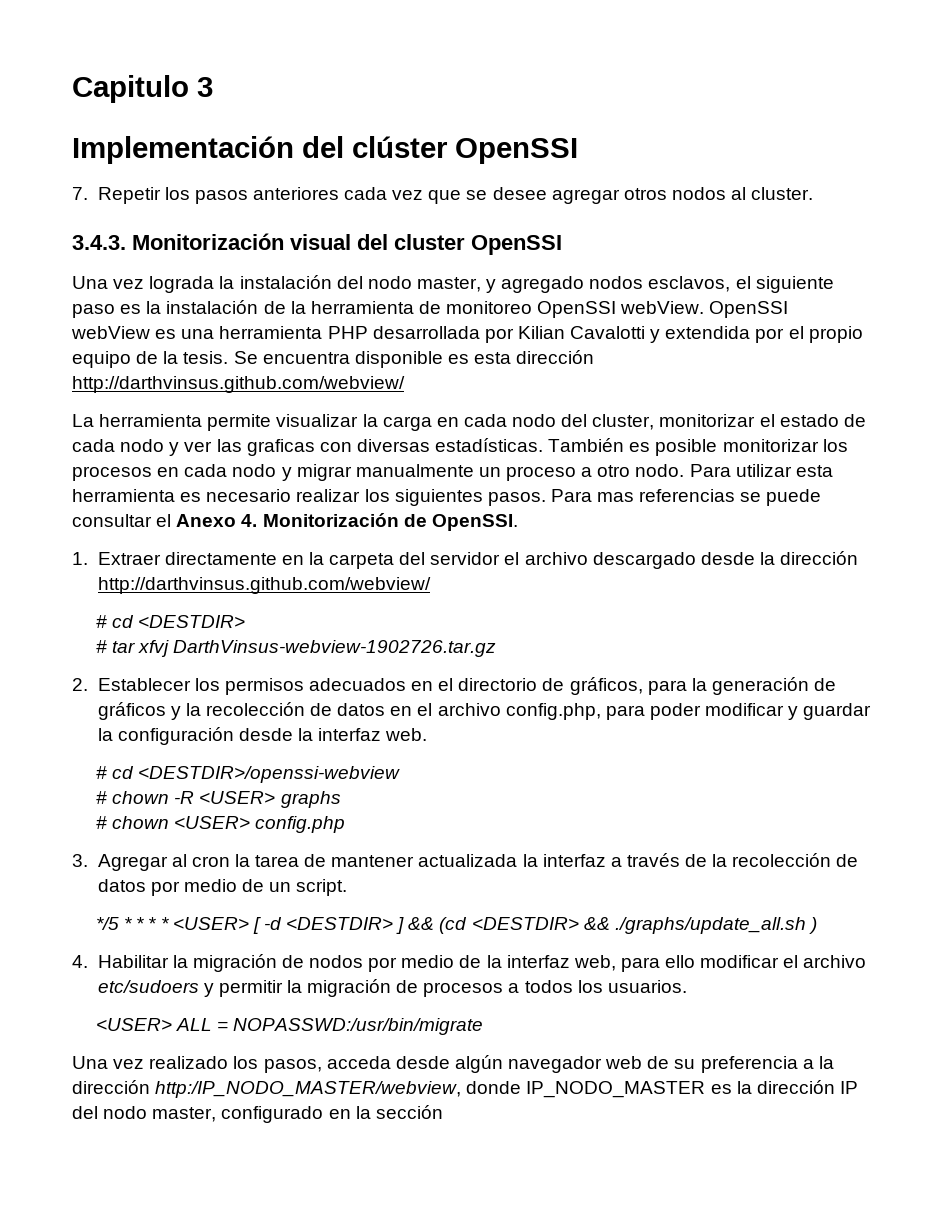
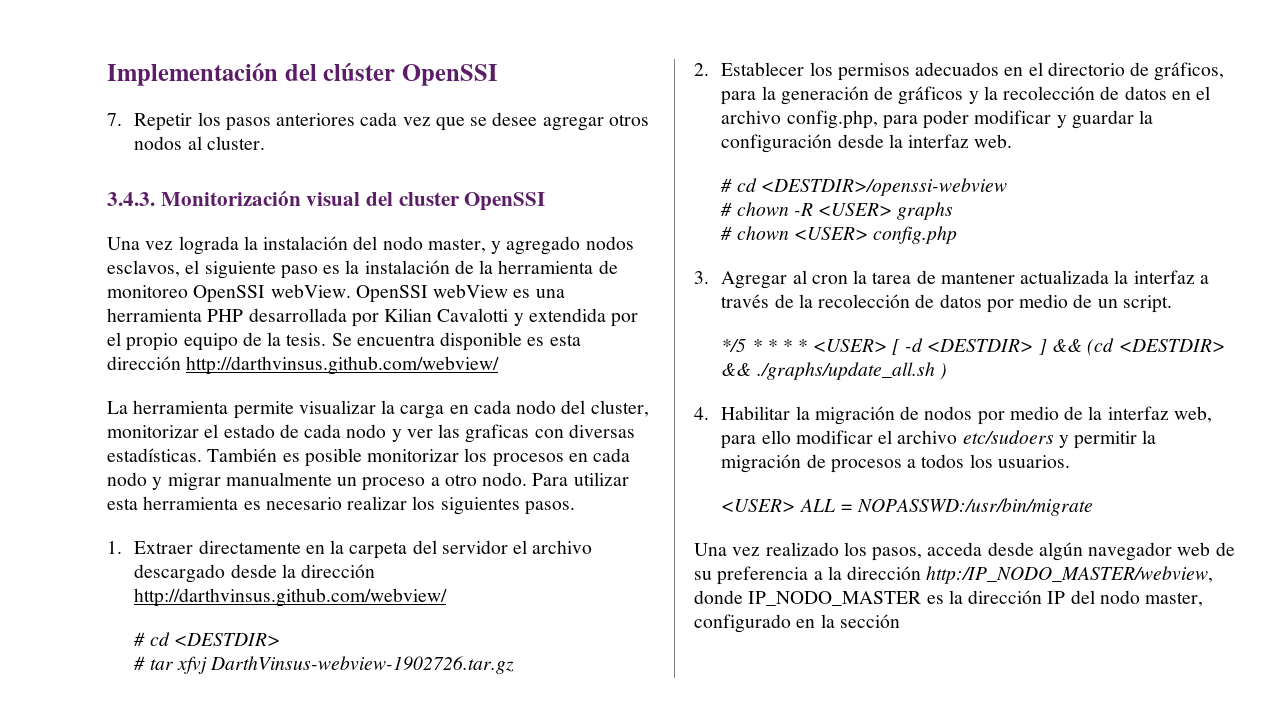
- Capitulo 3
- Para mas referencias se puede consultar el Anexo 4. Monitorización de OpenSSI.

